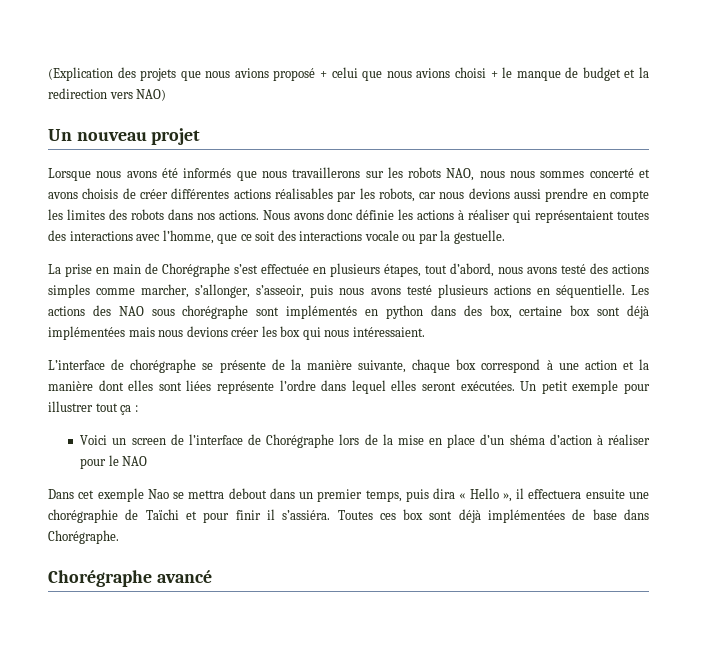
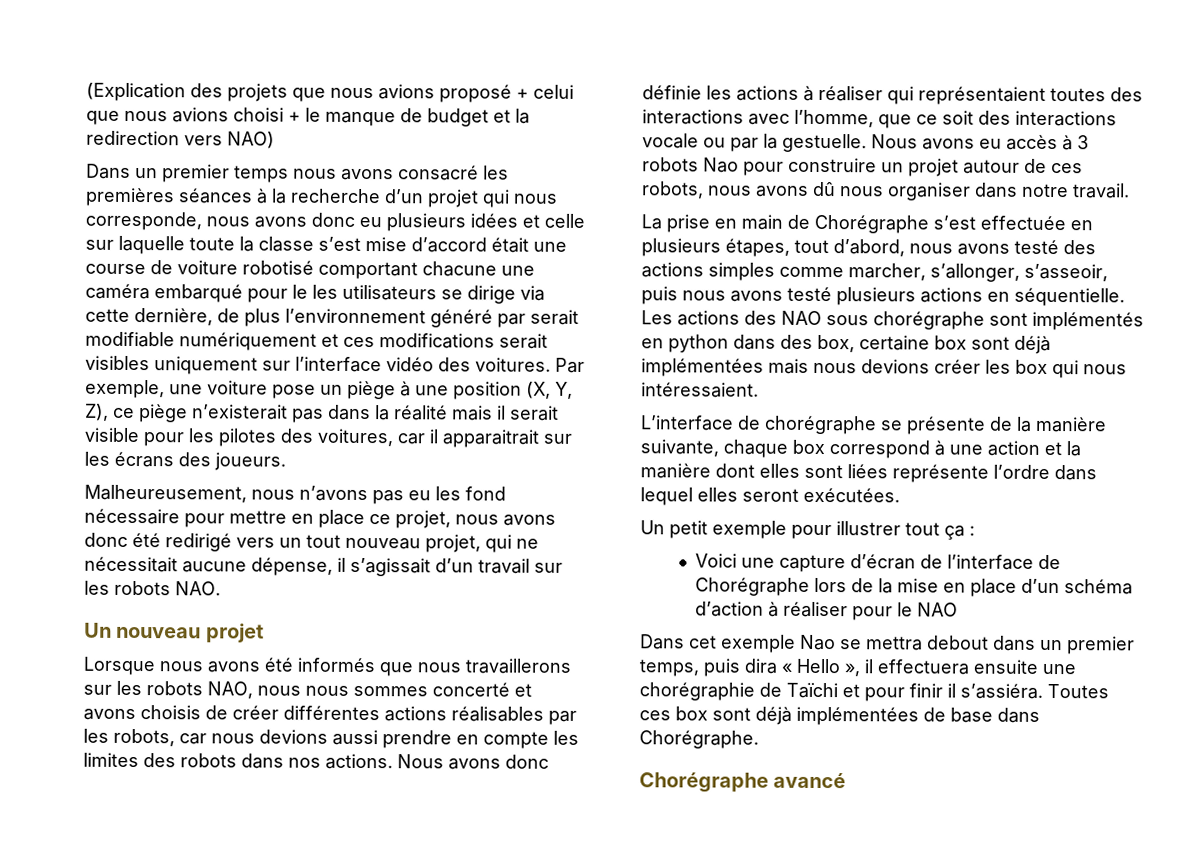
+ Dans un premier temps nous avons consacré les premières séances à la recherche d’un projet qui nous corresponde, nous avons donc eu plusieurs idées et celle sur laquelle toute la classe s’est mise d’accord était une course de voiture robotisé comportant chacune une caméra embarqué pour le les utilisateurs se dirige via cette dernière, de plus l’environnement généré par serait modifiable numériquement et ces modifications serait visibles uniquement sur l’interface vidéo des voitures. Par exemple, une voiture pose un piège à une position (X, Y, Z), ce piège n’existerait pas dans la réalité mais il serait visible pour les pilotes des voitures, car il apparaitrait sur les écrans des joueurs.
+ Malheureusement, nous n’avons pas eu les fond nécessaire pour mettre en place ce projet, nous avons donc été redirigé vers un tout nouveau projet, qui ne nécessitait aucune dépense, il s’agissait d’un travail sur les robots NAO.
+ Nous avons eu accès à 3 robots Nao pour construire un projet autour de ces robots, nous avons dû nous organiser dans notre travail.
- L’interface de chorégraphe se présente de la manière suivante, chaque box correspond à une action et la manière dont elles sont liées représente l’ordre dans lequel elles seront exécutées. Un petit exemple pour illustrer tout ça :
+ L’interface de chorégraphe se présente de la manière suivante, chaque box correspond à une action et la manière dont elles sont liées représente l’ordre dans lequel elles seront exécutées.
+ Un petit exemple pour illustrer tout ça :
- Voici un screen de l’interface de Chorégraphe lors de la mise en place d’un shéma d’action à réaliser pour le NAO
+ Voici une capture d’écran de l’interface de Chorégraphe lors de la mise en place d’un schéma d’action à réaliser pour le NAO

